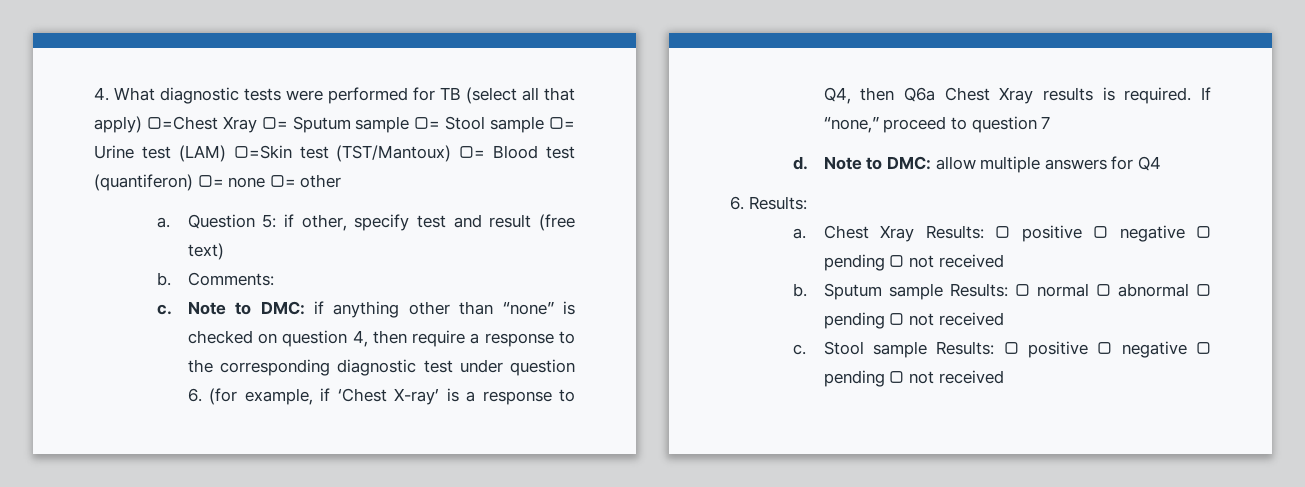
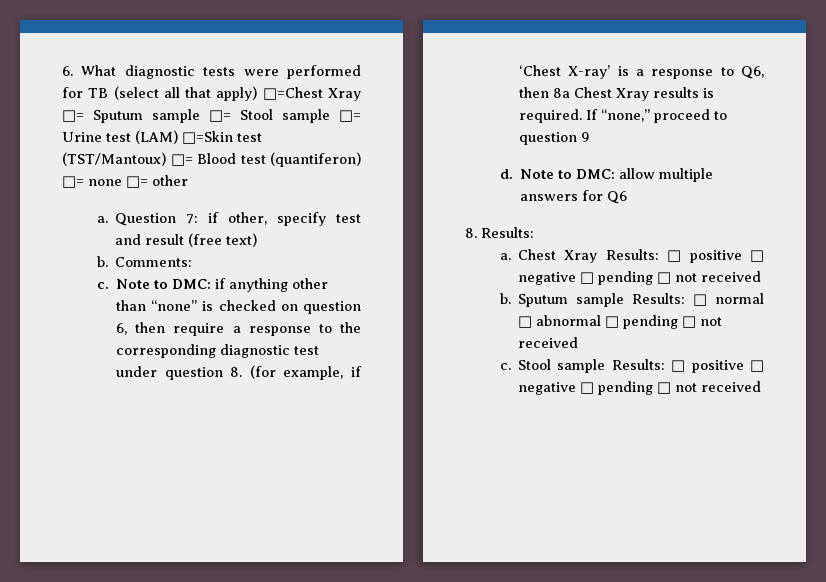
- 4. What diagnostic tests were performed for TB (select all that apply) □=Chest Xray □= Sputum sample □= Stool sample □= Urine test (LAM) □=Skin test (TST/Mantoux) □= Blood test (quantiferon) □= none □= other
+ 6. What diagnostic tests were performed for TB (select all that apply) □=Chest Xray □= Sputum sample □= Stool sample □= Urine test (LAM) □=Skin test (TST/Mantoux) □= Blood test (quantiferon) □= none □= other
- Question 5: if other, specify test and result (free text)
+ Question 7: if other, specify test and result (free text)
- Note to DMC: if anything other than “none” is checked on question 4, then require a response to the corresponding diagnostic test under question 6. (for example, if ‘Chest X-ray’ is a response to Q4, then Q6a Chest Xray results is required.
+ Note to DMC: if anything other than “none” is checked on question 6, then require a response to the corresponding diagnostic test under question 8. (for example, if ‘Chest X-ray’ is a response to Q6, then 8a Chest Xray results is required.
- If “none,” proceed to question 7
+ If “none,” proceed to question 9
- Note to DMC: allow multiple answers for Q4
- 6. Results:
+ Note to DMC: allow multiple answers for Q6
+ 8. Results:

